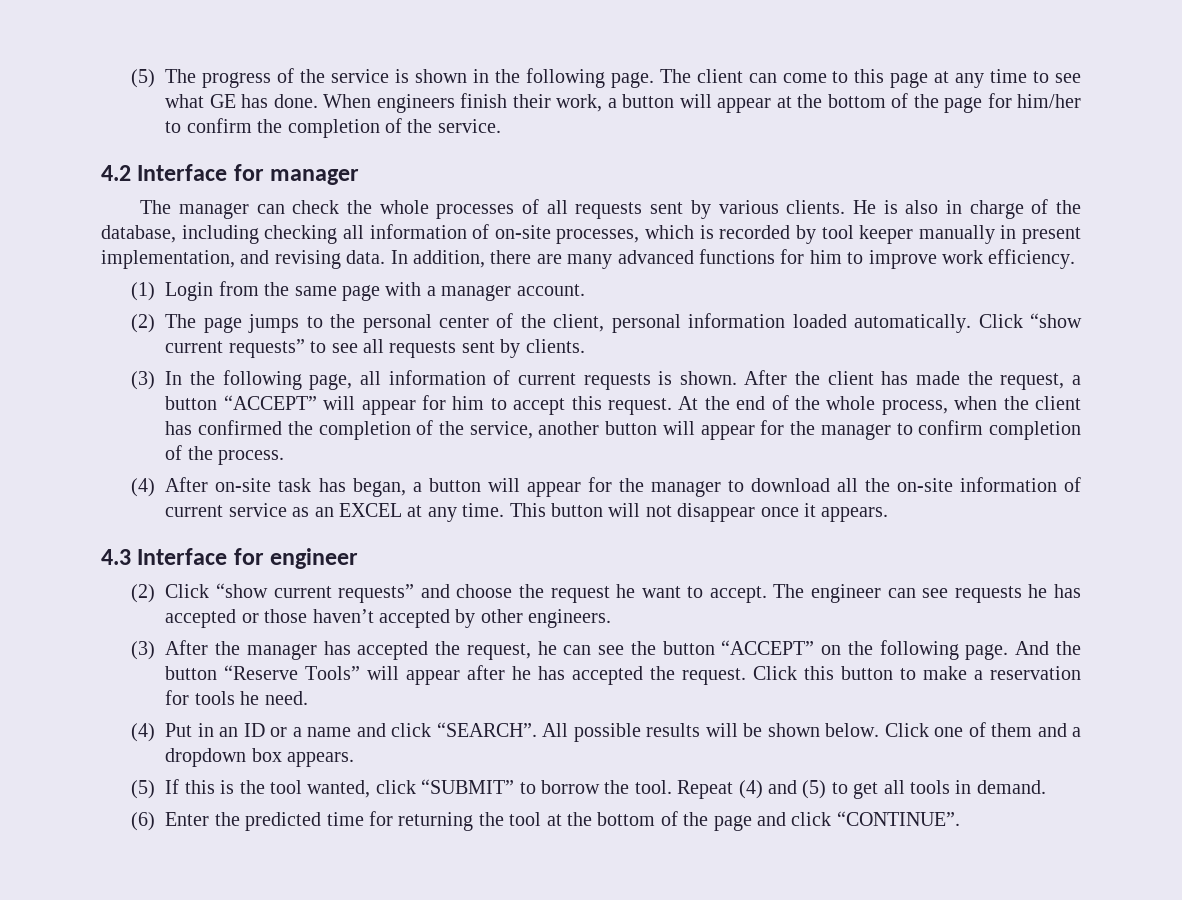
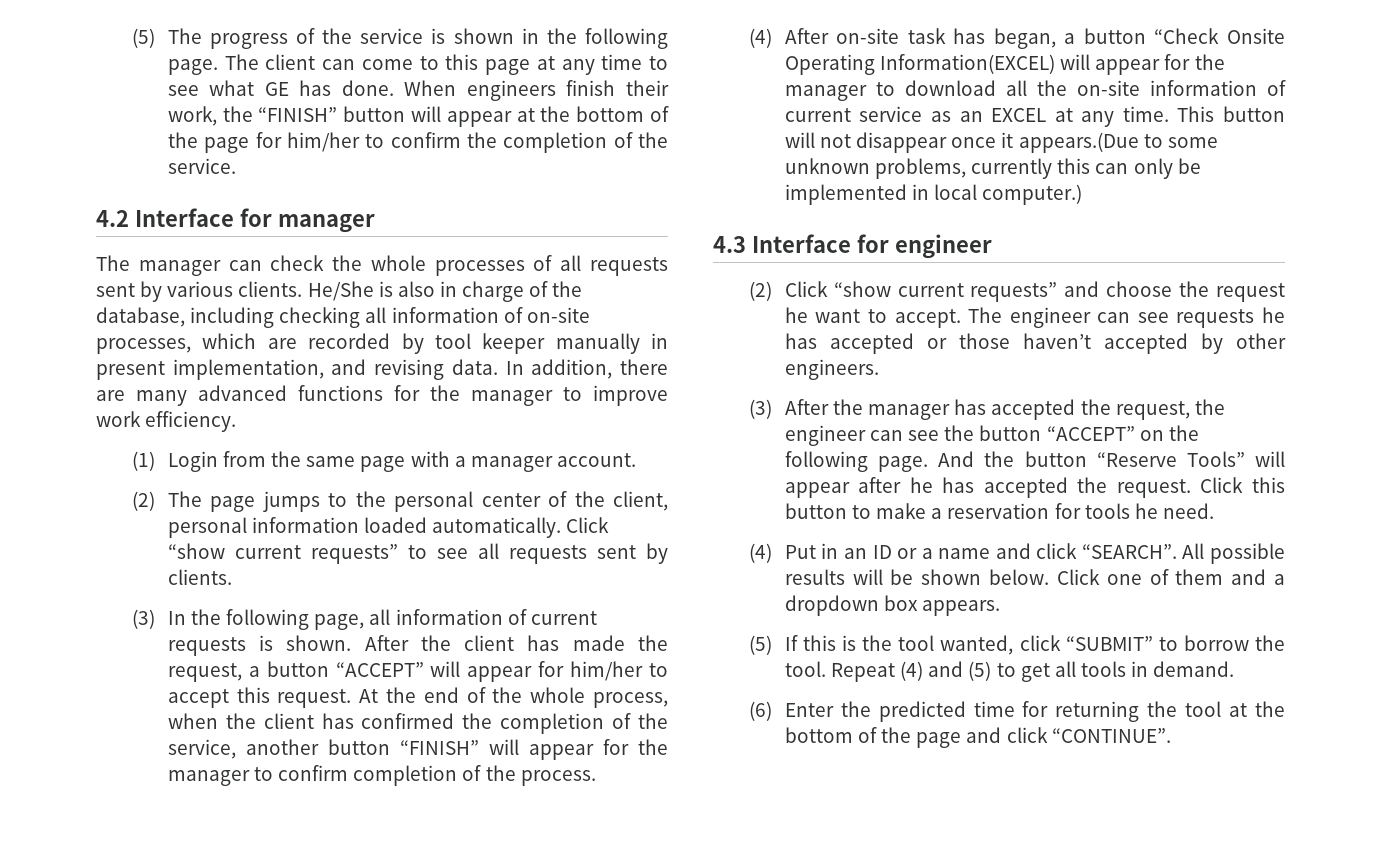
- When engineers finish their work, a button will appear at the bottom of the page for him/her to confirm the completion of the service.
+ When engineers finish their work, the “FINISH” button will appear at the bottom of the page for him/her to confirm the completion of the service.
- He is also in charge of the database, including checking all information of on-site processes, which is recorded by tool keeper manually in present implementation, and revising data.
+ He/She is also in charge of the database, including checking all information of on-site processes, which are recorded by tool keeper manually in present implementation, and revising data.
- In addition, there are many advanced functions for him to improve work efficiency.
+ In addition, there are many advanced functions for the manager to improve work efficiency.
- After the client has made the request, a button “ACCEPT” will appear for him to accept this request.
+ After the client has made the request, a button “ACCEPT” will appear for him/her to accept this request.
- At the end of the whole process, when the client has confirmed the completion of the service, another button will appear for the manager to confirm completion of the process.
+ At the end of the whole process, when the client has confirmed the completion of the service, another button “FINISH” will appear for the manager to confirm completion of the process.
- (4) After on-site task has began, a button will appear for the manager to download all the on-site information of current service as an EXCEL at any time.
+ (4) After on-site task has began, a button “Check Onsite Operating Information(EXCEL) will appear for the manager to download all the on-site information of current service as an EXCEL at any time.
- This button will not disappear once it appears.
+ This button will not disappear once it appears.(Due to some unknown problems, currently this can only be implemented in local computer.)
- (3) After the manager has accepted the request, he can see the button “ACCEPT” on the following page.
+ (3) After the manager has accepted the request, the engineer can see the button “ACCEPT” on the following page.

